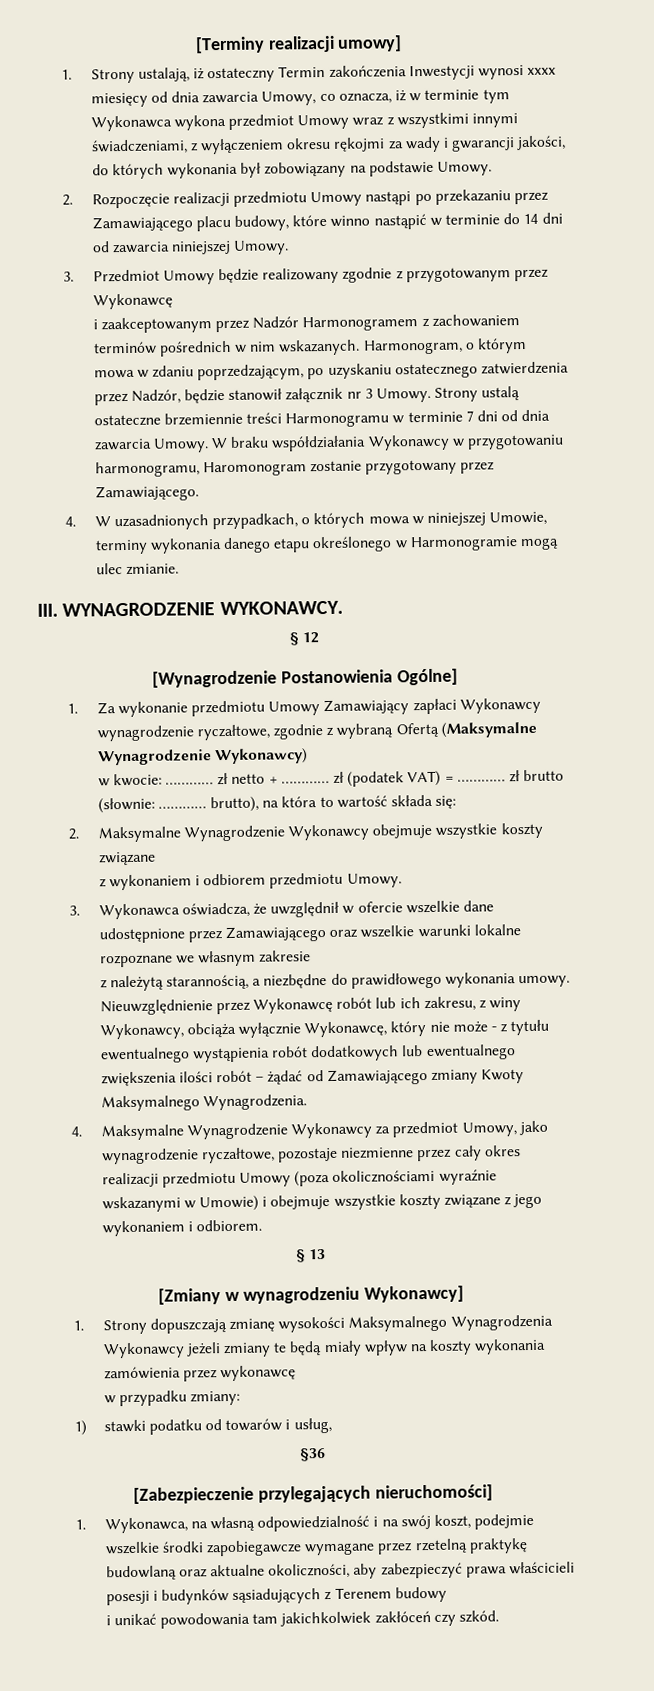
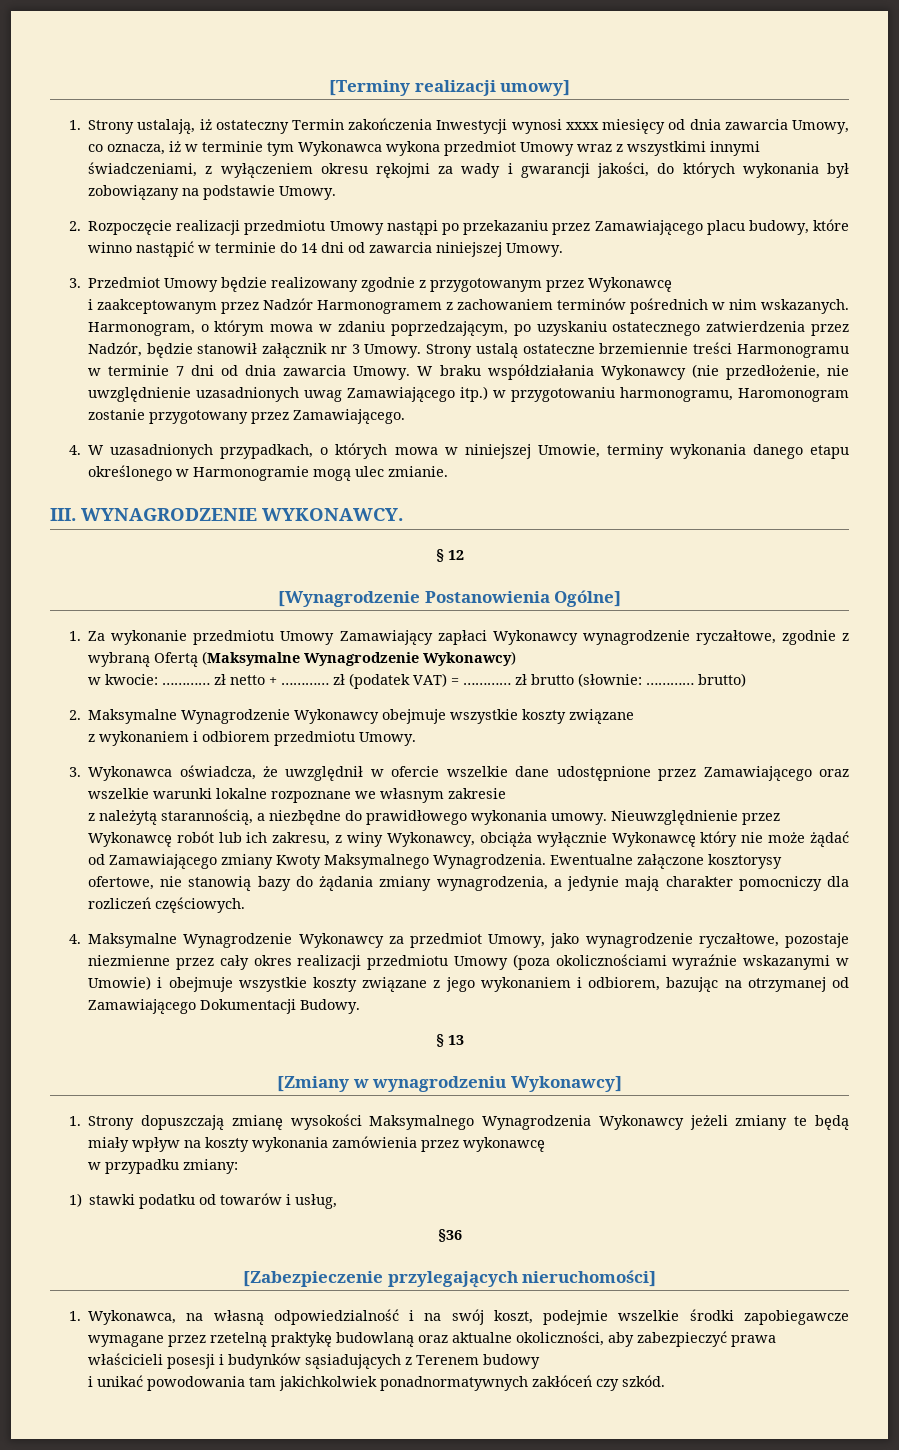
- W braku współdziałania Wykonawcy w przygotowaniu harmonogramu, Haromonogram zostanie przygotowany przez Zamawiającego.
+ W braku współdziałania Wykonawcy (nie przedłożenie, nie uwzględnienie uzasadnionych uwag Zamawiającego itp.) w przygotowaniu harmonogramu, Haromonogram zostanie przygotowany przez Zamawiającego.
- w kwocie: ………… zł netto + ………… zł (podatek VAT) = ………… zł brutto (słownie: ………… brutto), na która to wartość składa się:
+ w kwocie: ………… zł netto + ………… zł (podatek VAT) = ………… zł brutto (słownie: ………… brutto)
- Nieuwzględnienie przez Wykonawcę robót lub ich zakresu, z winy Wykonawcy, obciąża wyłącznie Wykonawcę, który nie może - z tytułu ewentualnego wystąpienia robót dodatkowych lub ewentualnego zwiększenia ilości robót – żądać od Zamawiającego zmiany Kwoty Maksymalnego Wynagrodzenia.
+ Nieuwzględnienie przez Wykonawcę robót lub ich zakresu, z winy Wykonawcy, obciąża wyłącznie Wykonawcę który nie może żądać od Zamawiającego zmiany Kwoty Maksymalnego Wynagrodzenia. Ewentualne załączone kosztorysy ofertowe, nie stanowią bazy do żądania zmiany wynagrodzenia, a jedynie mają charakter pomocniczy dla rozliczeń częściowych.
- 4. Maksymalne Wynagrodzenie Wykonawcy za przedmiot Umowy, jako wynagrodzenie ryczałtowe, pozostaje niezmienne przez cały okres realizacji przedmiotu Umowy (poza okolicznościami wyraźnie wskazanymi w Umowie) i obejmuje wszystkie koszty związane z jego wykonaniem i odbiorem.
+ 4. Maksymalne Wynagrodzenie Wykonawcy za przedmiot Umowy, jako wynagrodzenie ryczałtowe, pozostaje niezmienne przez cały okres realizacji przedmiotu Umowy (poza okolicznościami wyraźnie wskazanymi w Umowie) i obejmuje wszystkie koszty związane z jego wykonaniem i odbiorem, bazując na otrzymanej od Zamawiającego Dokumentacji Budowy.
- i unikać powodowania tam jakichkolwiek zakłóceń czy szkód.
+ i unikać powodowania tam jakichkolwiek ponadnormatywnych zakłóceń czy szkód.

